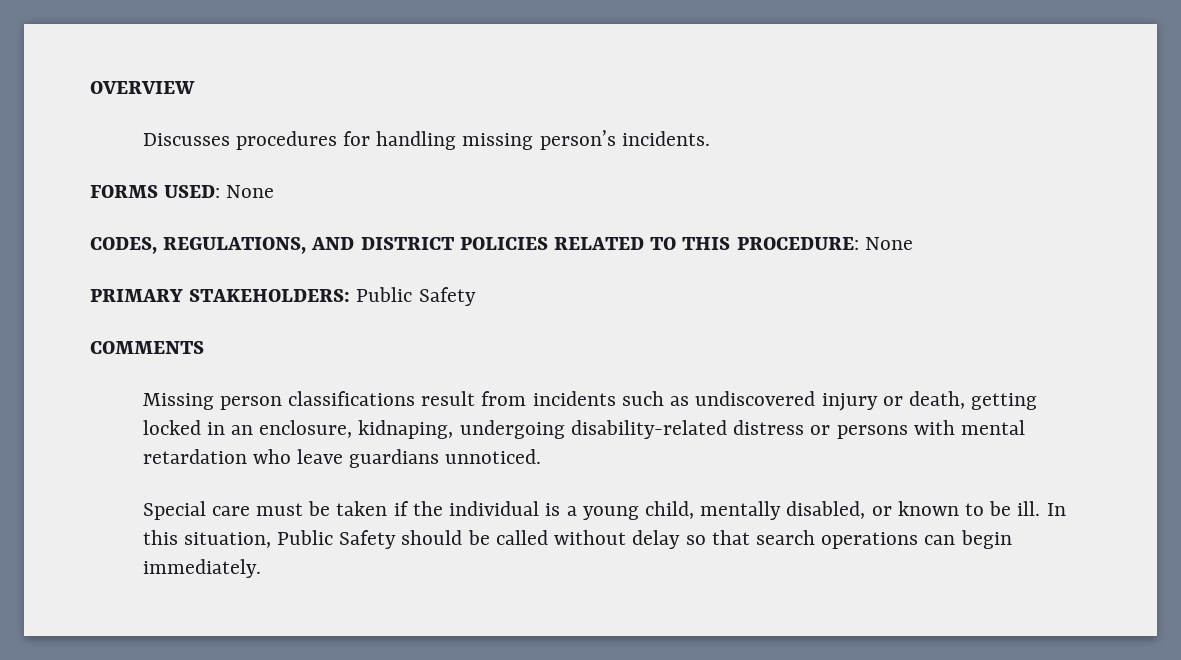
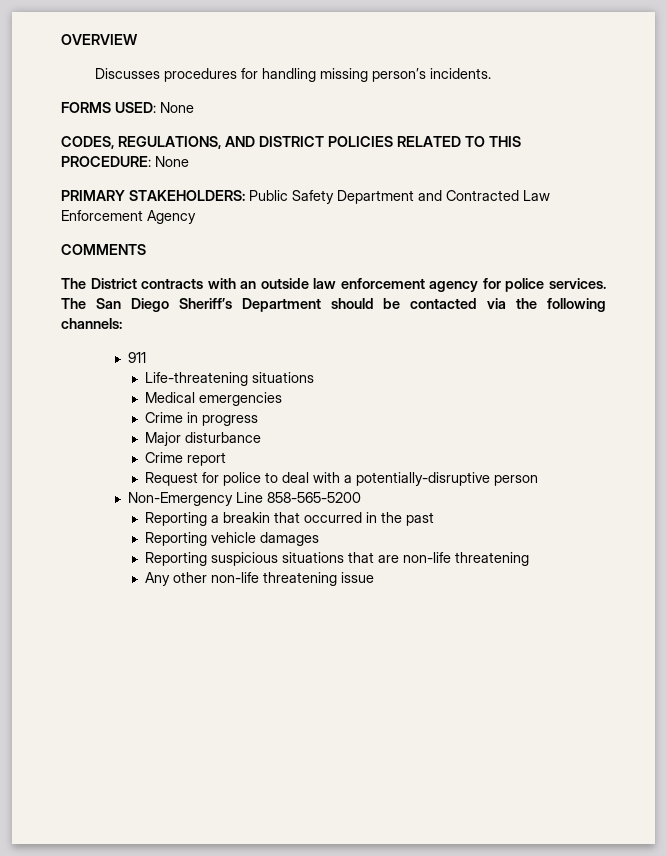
- PRIMARY STAKEHOLDERS: Public Safety
+ PRIMARY STAKEHOLDERS: Public Safety Department and Contracted Law Enforcement Agency
  COMMENTS
- Missing person classifications result from incidents such as undiscovered injury or death, getting locked in an enclosure, kidnaping, undergoing disability-related distress or persons with mental retardation who leave guardians unnoticed.
- Special care must be taken if the individual is a young child, mentally disabled, or known to be ill. In this situation, Public Safety should be called without delay so that search operations can begin immediately.
+ The District contracts with an outside law enforcement agency for police services. The San Diego Sheriff’s Department should be contacted via the following channels:
+ 911
+ Life-threatening situations
+ Medical emergencies
+ Crime in progress
+ Major disturbance
+ Crime report
+ Request for police to deal with a potentially-disruptive person
+ Non-Emergency Line 858-565-5200
+ Reporting a breakin that occurred in the past
+ Reporting vehicle damages
+ Reporting suspicious situations that are non-life threatening
+ Any other non-life threatening issue

